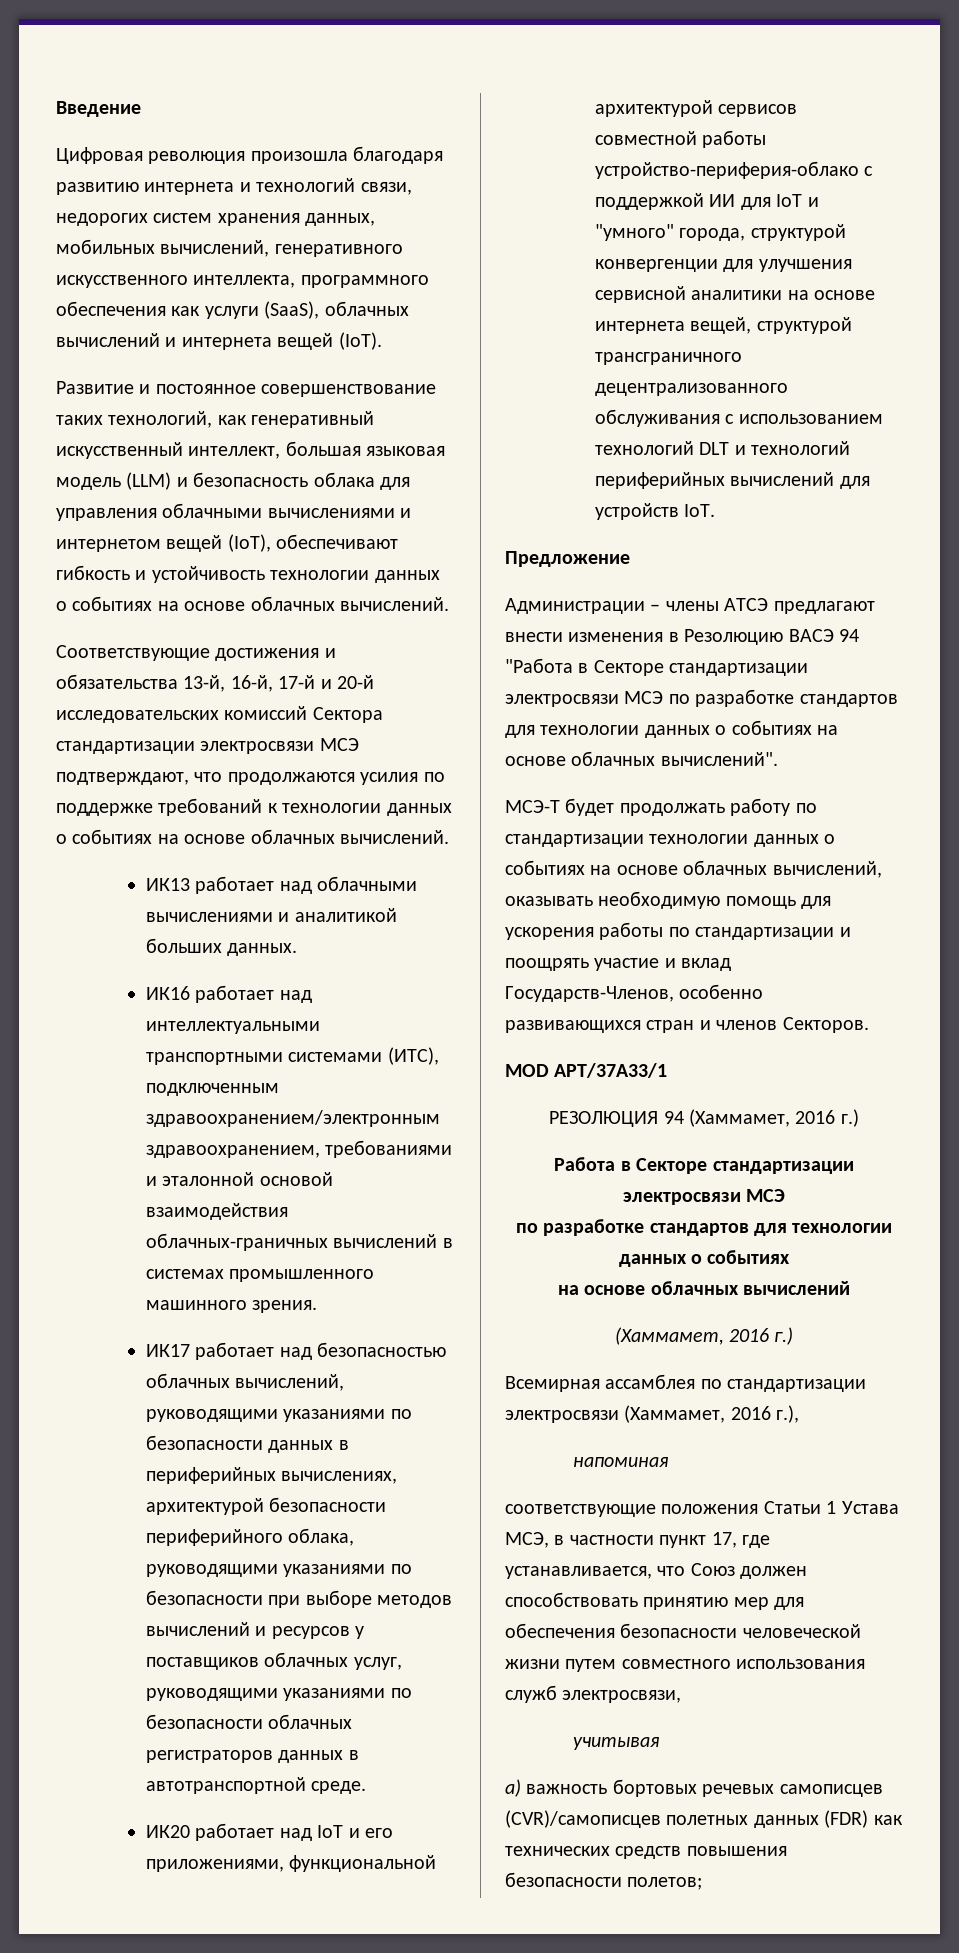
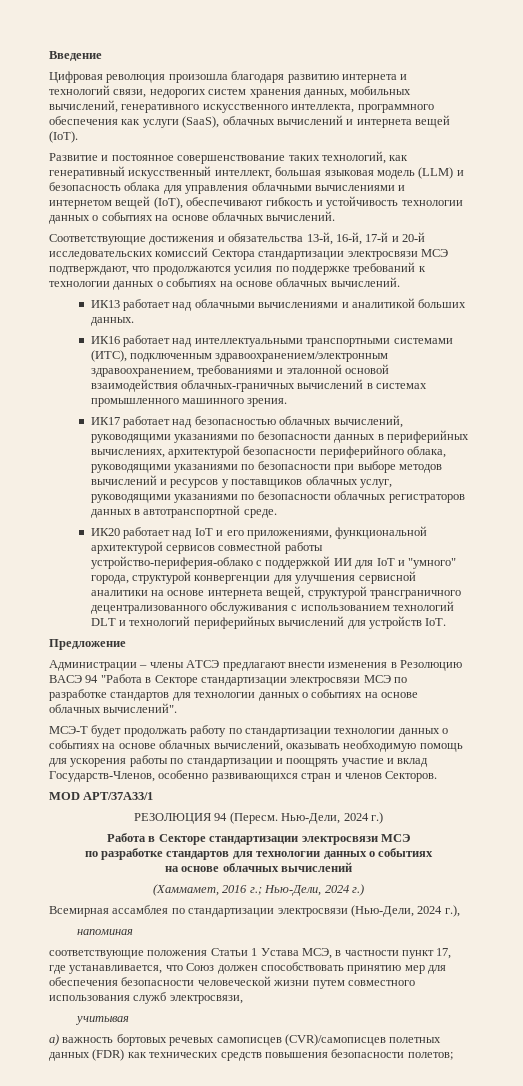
- РЕЗОЛЮЦИЯ 94 (Хаммамет, 2016 г.)
+ РЕЗОЛЮЦИЯ 94 (Пересм. Нью-Дели, 2024 г.)
  на основе облачных вычислений
- (Хаммамет, 2016 г.)
+ (Хаммамет, 2016 г.; Нью-Дели, 2024 г.)
- Всемирная ассамблея по стандартизации электросвязи (Хаммамет, 2016 г.),
+ Всемирная ассамблея по стандартизации электросвязи (Нью-Дели, 2024 г.),

